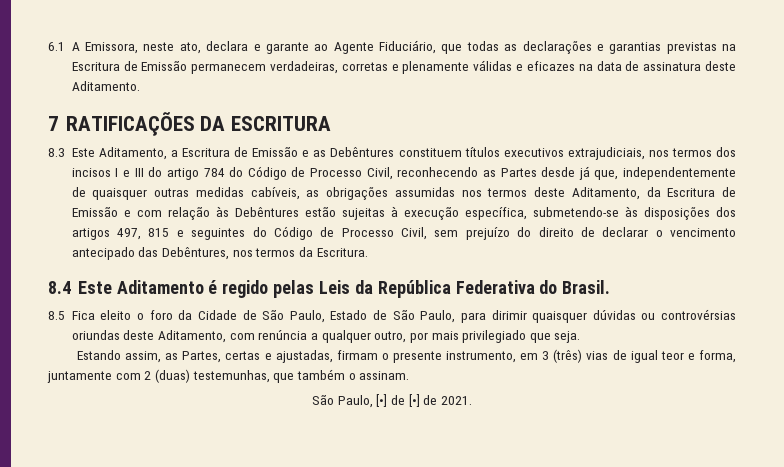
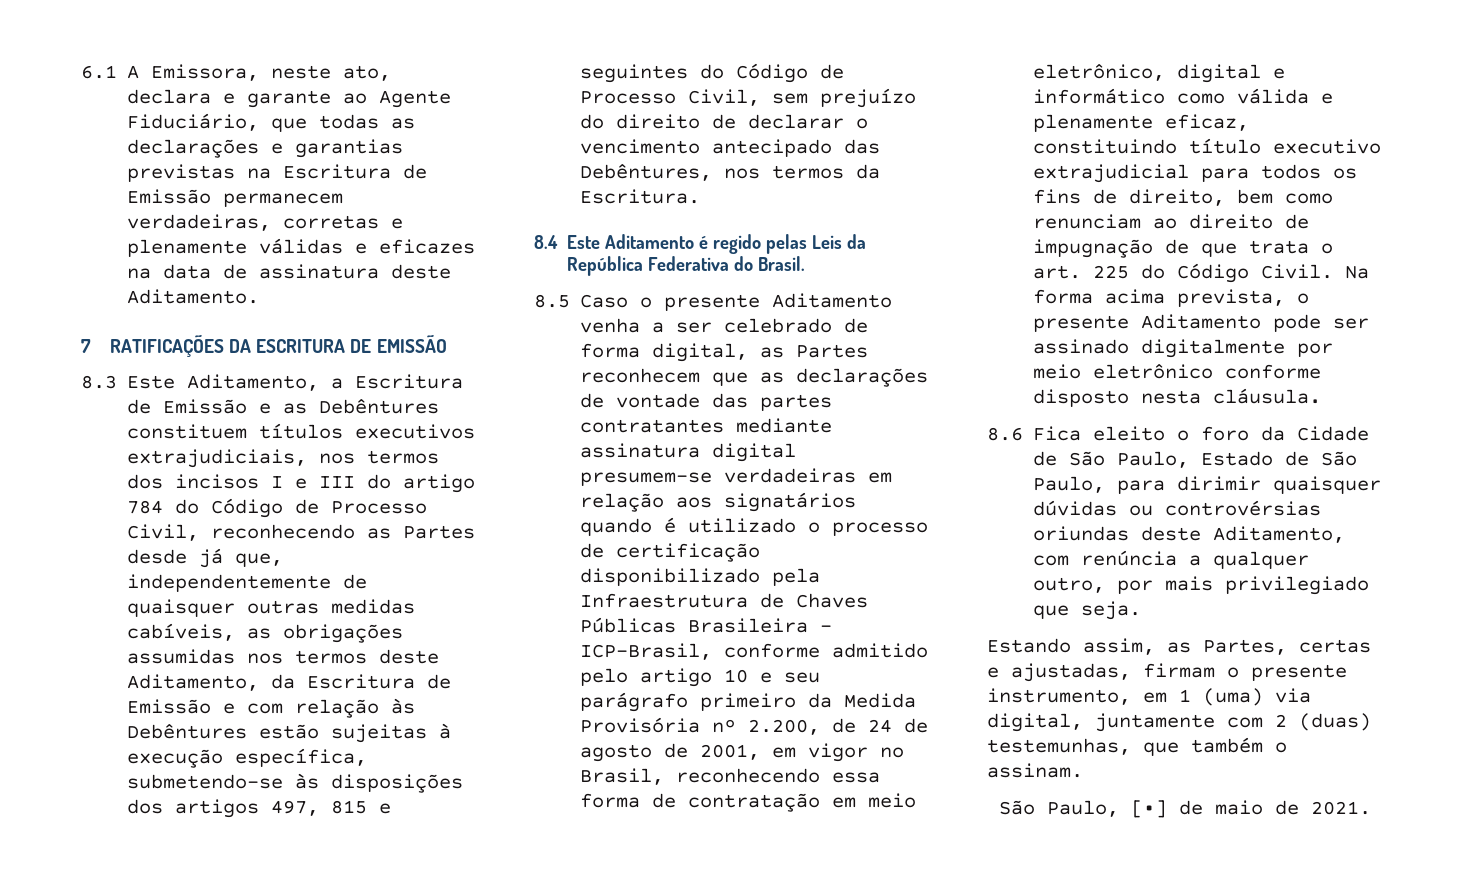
- 7 RATIFICAÇÕES DA ESCRITURA
+ 7 RATIFICAÇÕES DA ESCRITURA DE EMISSÃO
- 8.5 Fica eleito o foro da Cidade de São Paulo, Estado de São Paulo, para dirimir quaisquer dúvidas ou controvérsias oriundas deste Aditamento, com renúncia a qualquer outro, por mais privilegiado que seja.
+ 8.5 Caso o presente Aditamento venha a ser celebrado de forma digital, as Partes reconhecem que as declarações de vontade das partes contratantes mediante assinatura digital presumem-se verdadeiras em relação aos signatários quando é utilizado o processo de certificação disponibilizado pela Infraestrutura de Chaves Públicas Brasileira – ICP-Brasil, conforme admitido pelo artigo 10 e seu parágrafo primeiro da Medida Provisória nº 2.200, de 24 de agosto de 2001, em vigor no Brasil, reconhecendo essa forma de contratação em meio eletrônico, digital e informático como válida e plenamente eficaz, constituindo título executivo extrajudicial para todos os fins de direito, bem como renunciam ao direito de impugnação de que trata o art. 225 do Código Civil. Na forma acima prevista, o presente Aditamento pode ser assinado digitalmente por meio eletrônico conforme disposto nesta cláusula.
+ 8.6 Fica eleito o foro da Cidade de São Paulo, Estado de São Paulo, para dirimir quaisquer dúvidas ou controvérsias oriundas deste Aditamento, com renúncia a qualquer outro, por mais privilegiado que seja.
- Estando assim, as Partes, certas e ajustadas, firmam o presente instrumento, em 3 (três) vias de igual teor e forma, juntamente com 2 (duas) testemunhas, que também o assinam.
+ Estando assim, as Partes, certas e ajustadas, firmam o presente instrumento, em 1 (uma) via digital, juntamente com 2 (duas) testemunhas, que também o assinam.
- São Paulo, [•] de [•] de 2021.
+ São Paulo, [•] de maio de 2021.

